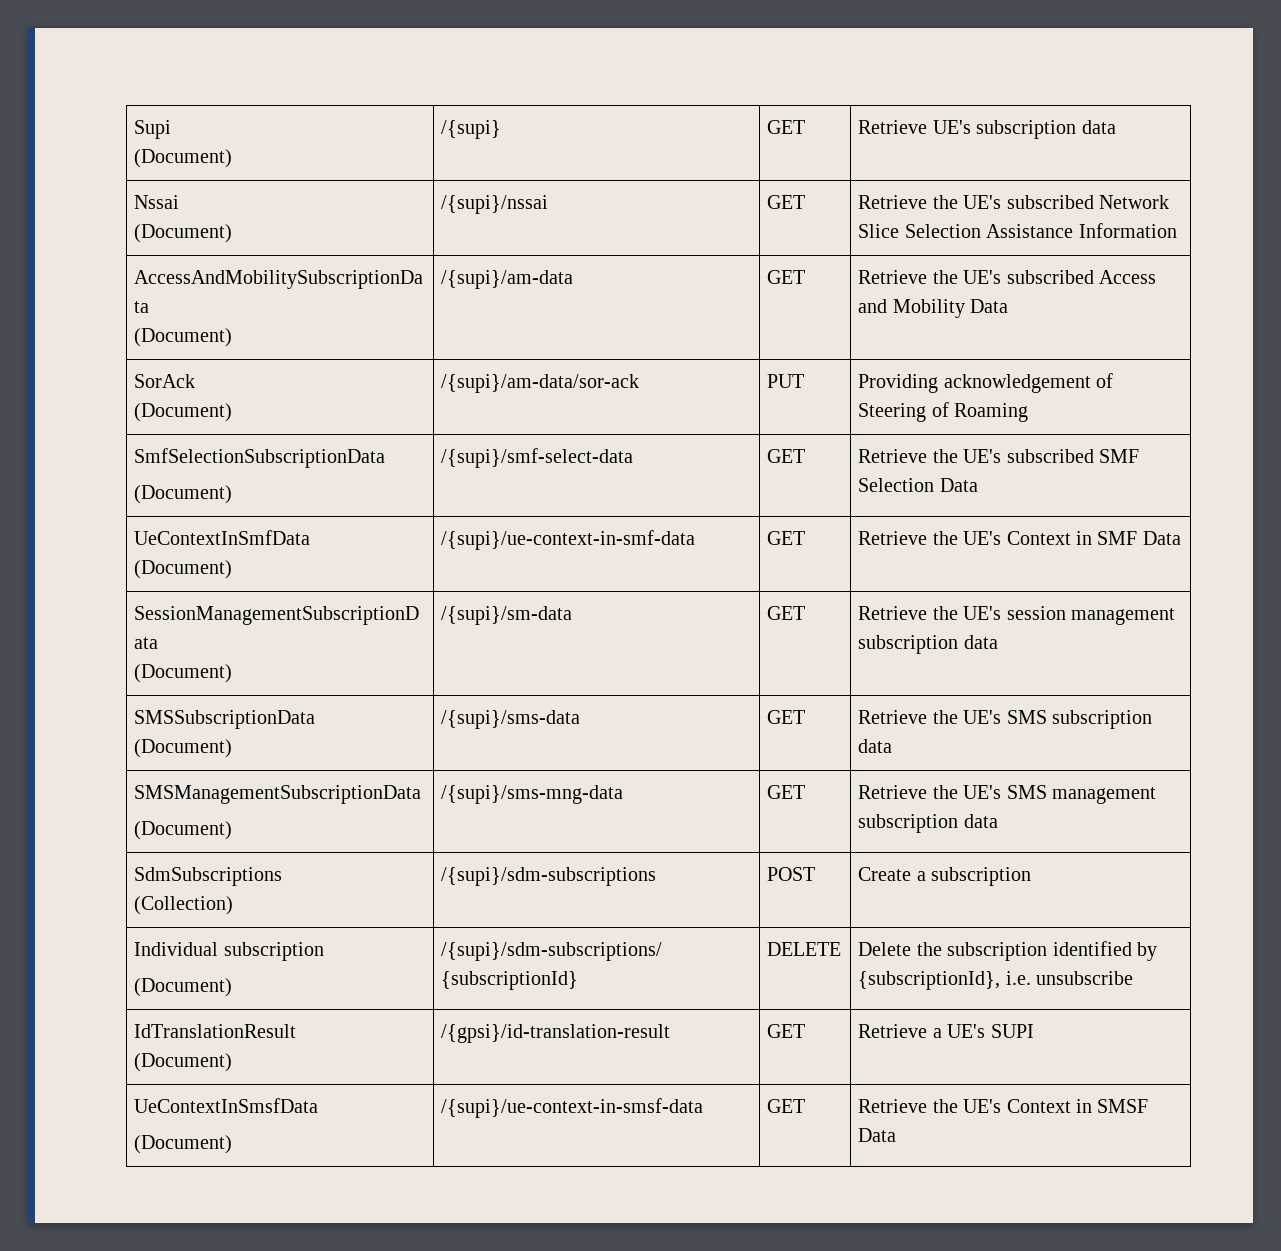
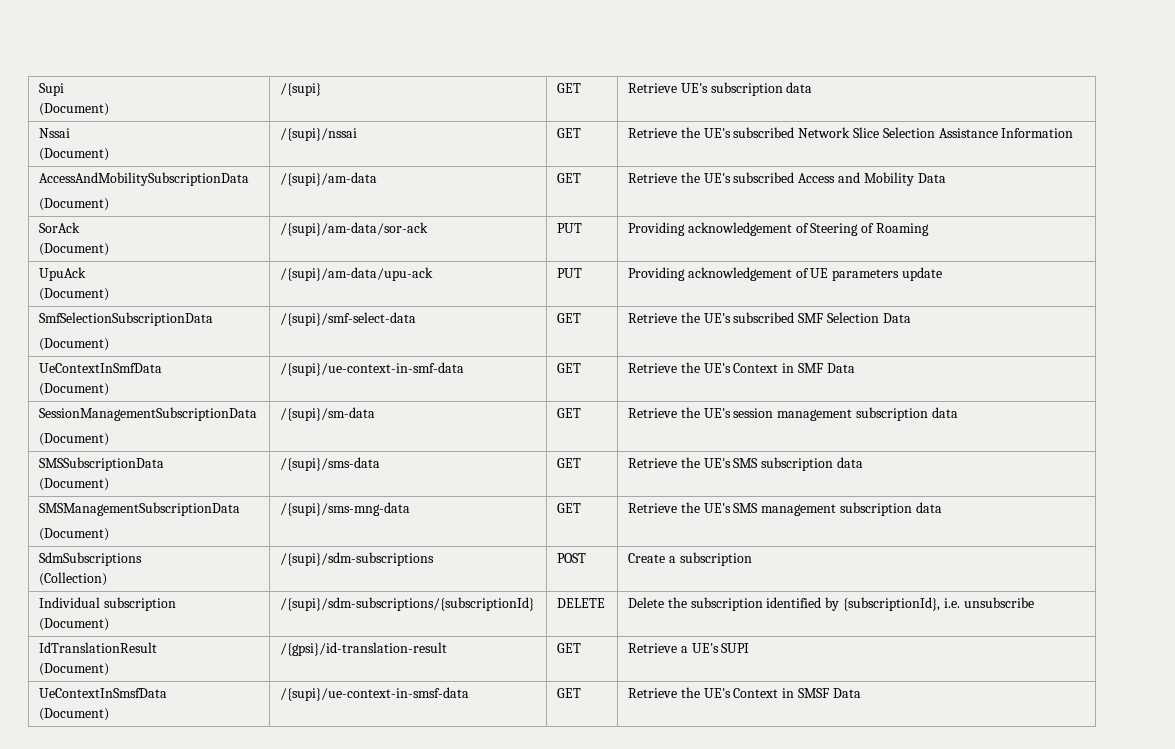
+ UpuAck
+ (Document) | /{supi}/am-data/upu-ack | PUT | Providing acknowledgement of UE parameters update

